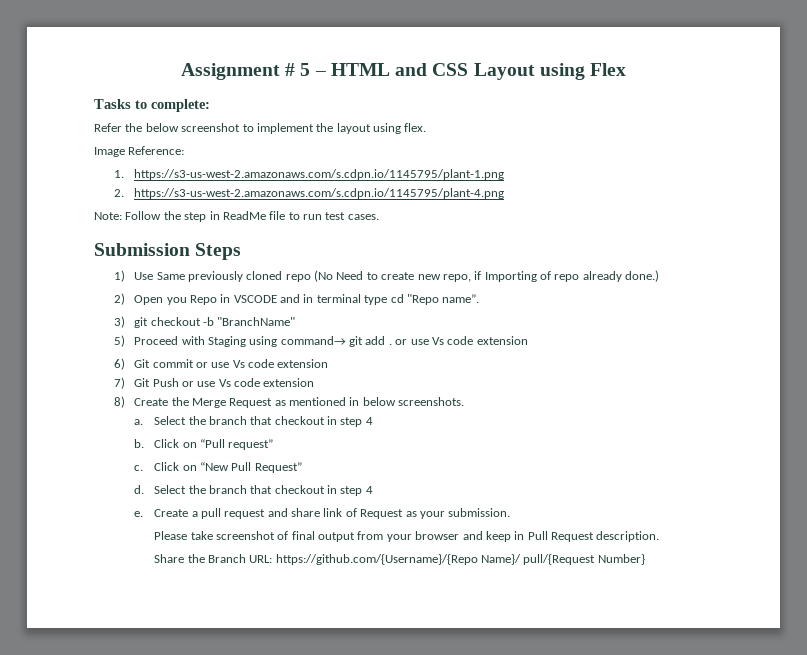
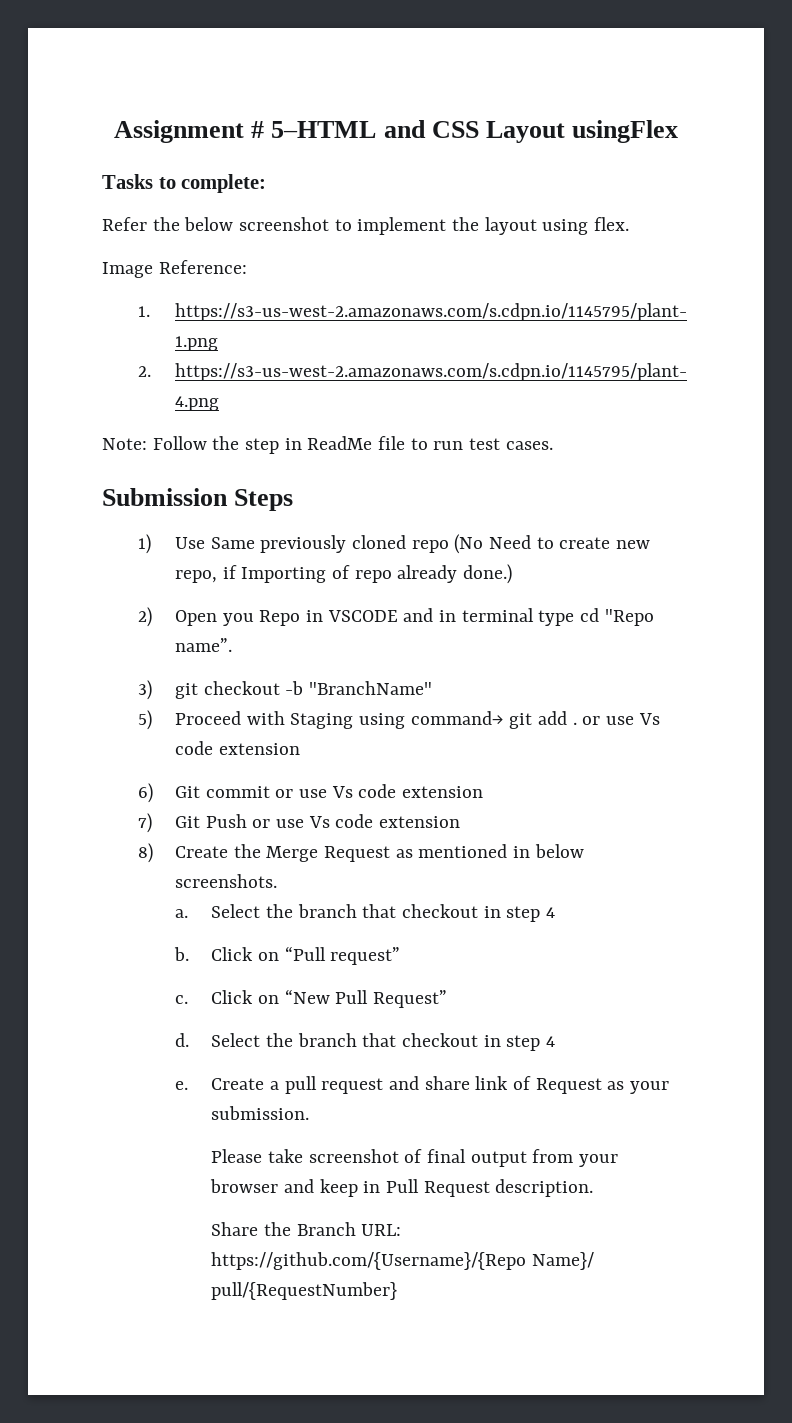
- Assignment # 5 – HTML and CSS Layout using Flex
+ Assignment # 5–HTML and CSS Layout usingFlex
- Share the Branch URL: https://github.com/{Username}/{Repo Name}/ pull/{Request Number}
+ Share the Branch URL: https://github.com/{Username}/{Repo Name}/ pull/{RequestNumber}

